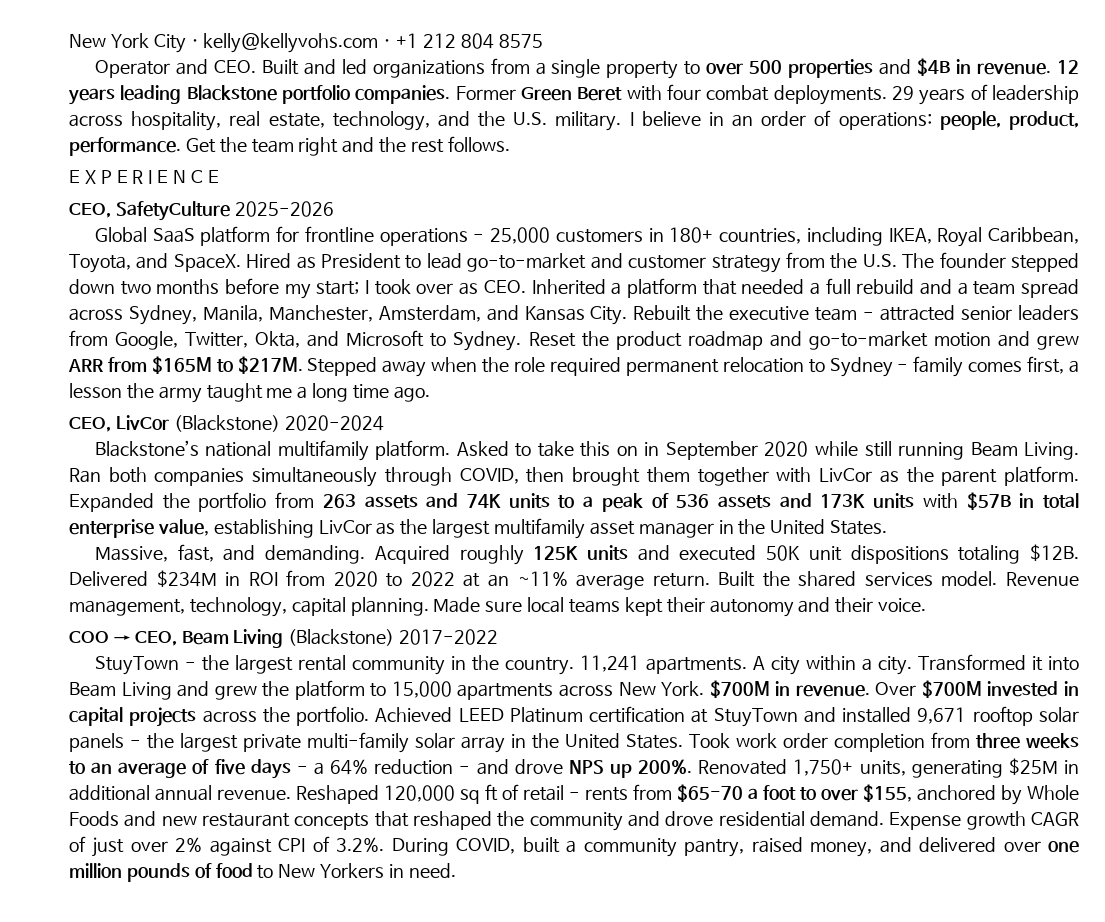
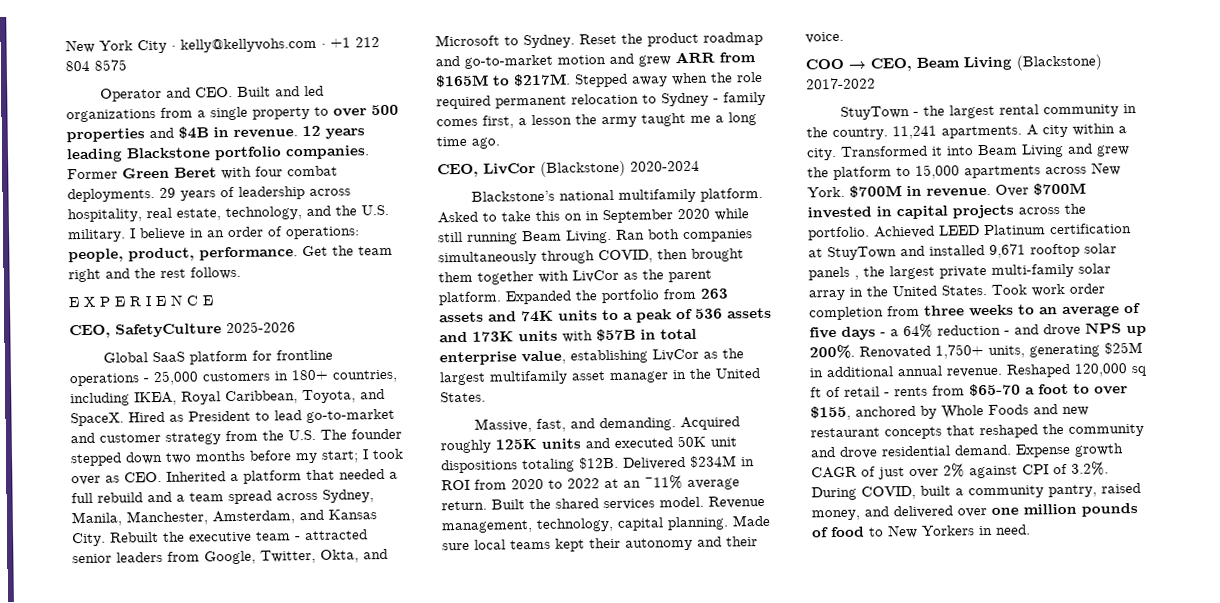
- Achieved LEED Platinum certification at StuyTown and installed 9,671 rooftop solar panels - the largest private multi-family solar array in the United States.
+ Achieved LEED Platinum certification at StuyTown and installed 9,671 rooftop solar panels , the largest private multi-family solar array in the United States.

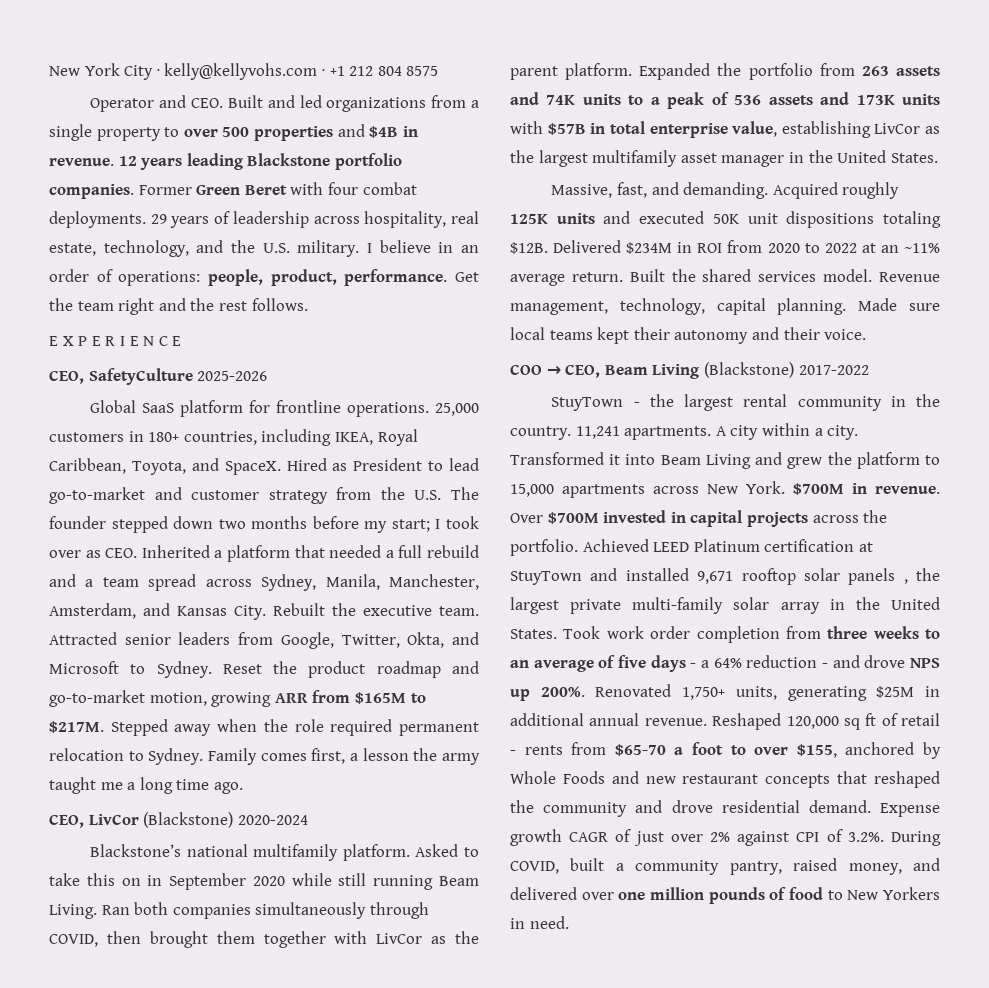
- Global SaaS platform for frontline operations - 25,000 customers in 180+ countries, including IKEA, Royal Caribbean, Toyota, and SpaceX.
+ Global SaaS platform for frontline operations. 25,000 customers in 180+ countries, including IKEA, Royal Caribbean, Toyota, and SpaceX.
- Rebuilt the executive team - attracted senior leaders from Google, Twitter, Okta, and Microsoft to Sydney.
+ Rebuilt the executive team. Attracted senior leaders from Google, Twitter, Okta, and Microsoft to Sydney.
- Reset the product roadmap and go-to-market motion and grew ARR from $165M to $217M.
+ Reset the product roadmap and go-to-market motion, growing ARR from $165M to $217M.
- Stepped away when the role required permanent relocation to Sydney - family comes first, a lesson the army taught me a long time ago.
+ Stepped away when the role required permanent relocation to Sydney. Family comes first, a lesson the army taught me a long time ago.

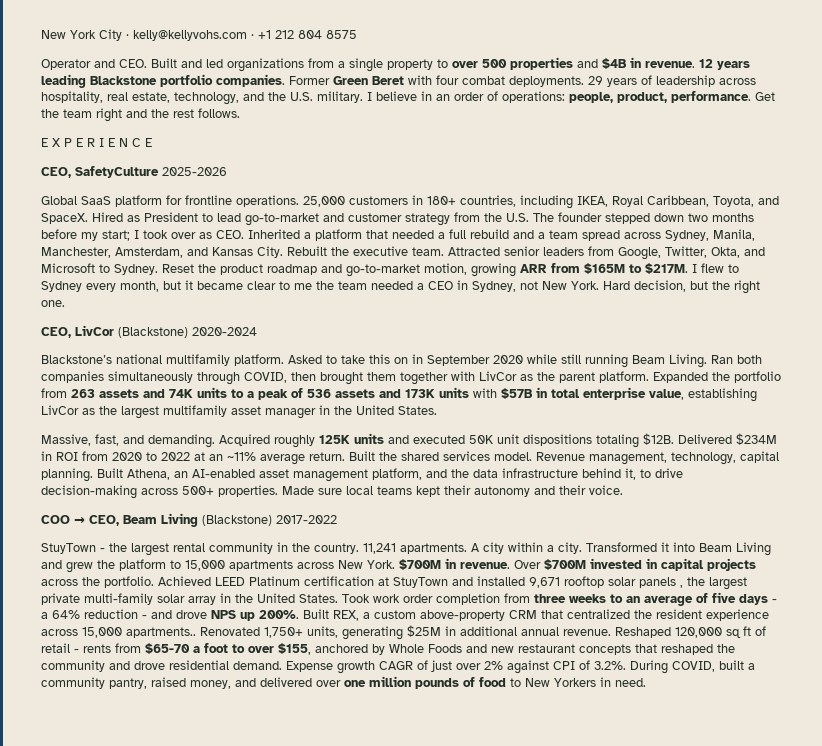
- Stepped away when the role required permanent relocation to Sydney. Family comes first, a lesson the army taught me a long time ago.
+ I flew to Sydney every month, but it became clear to me the team needed a CEO in Sydney, not New York. Hard decision, but the right one.
+ Built Athena, an AI-enabled asset management platform, and the data infrastructure behind it, to drive decision-making across 500+ properties.
+ Built REX, a custom above-property CRM that centralized the resident experience across 15,000 apartments..

